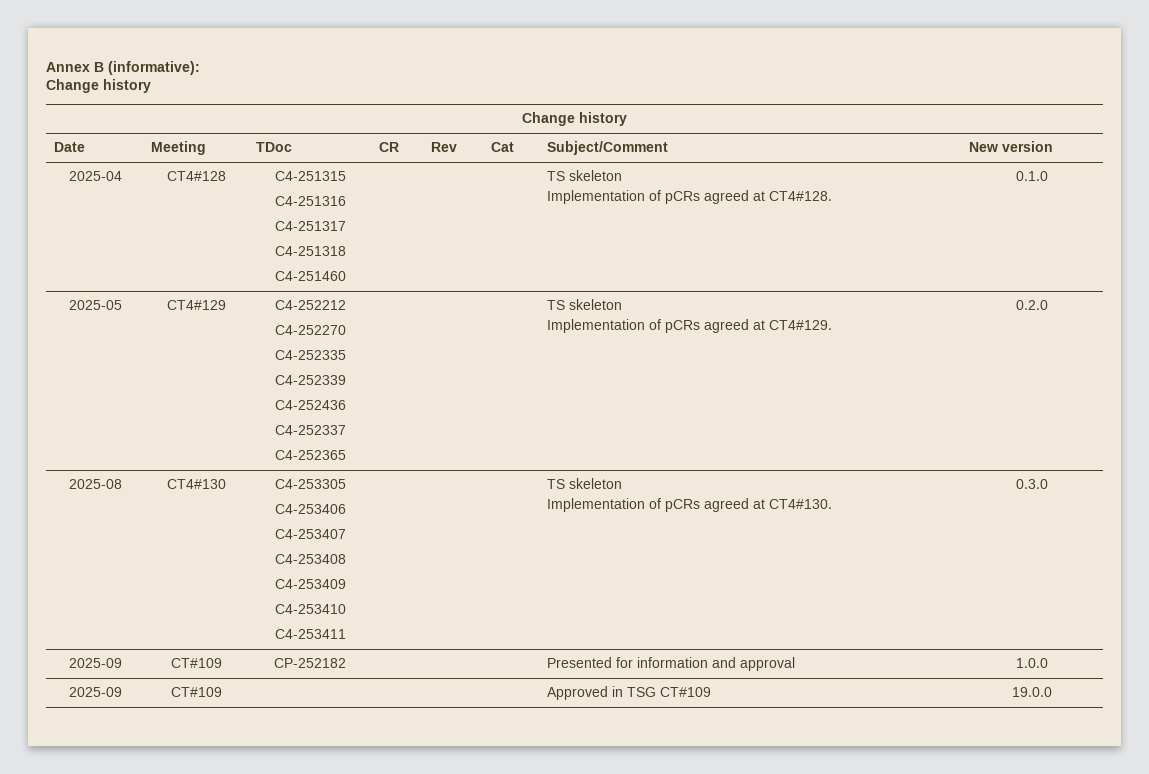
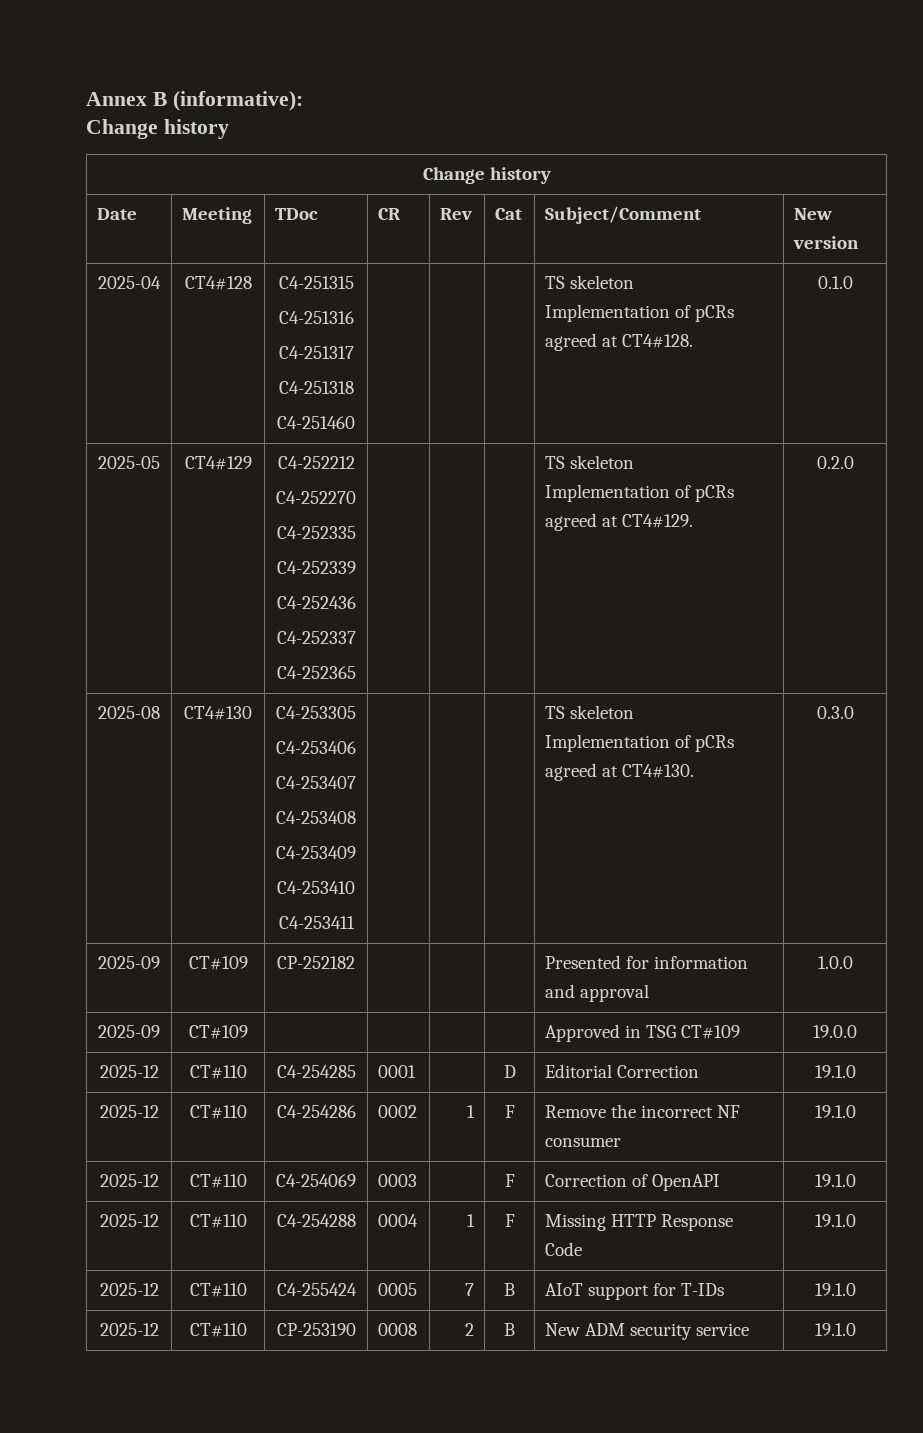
+ 2025-12 | CT#110 | C4-254285 | 0001 | | D | Editorial Correction | 19.1.0
+ 2025-12 | CT#110 | C4-254286 | 0002 | 1 | F | Remove the incorrect NF consumer | 19.1.0
+ 2025-12 | CT#110 | C4-254069 | 0003 | | F | Correction of OpenAPI | 19.1.0
+ 2025-12 | CT#110 | C4-254288 | 0004 | 1 | F | Missing HTTP Response Code | 19.1.0
+ 2025-12 | CT#110 | C4-255424 | 0005 | 7 | B | AIoT support for T-IDs | 19.1.0
+ 2025-12 | CT#110 | CP-253190 | 0008 | 2 | B | New ADM security service | 19.1.0

